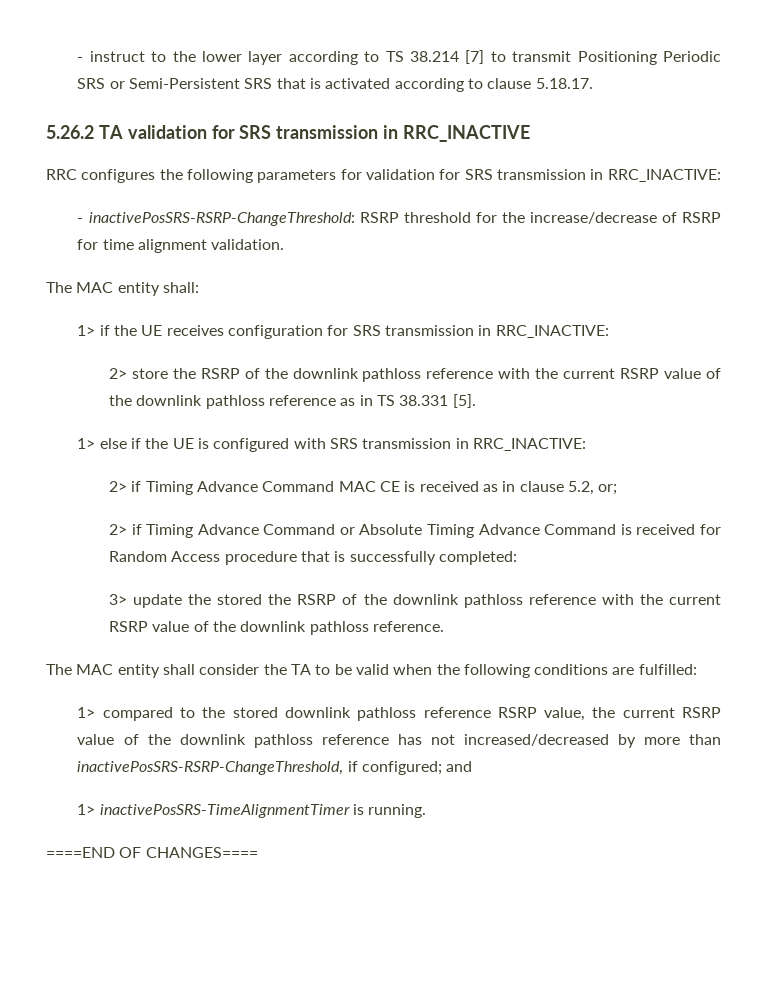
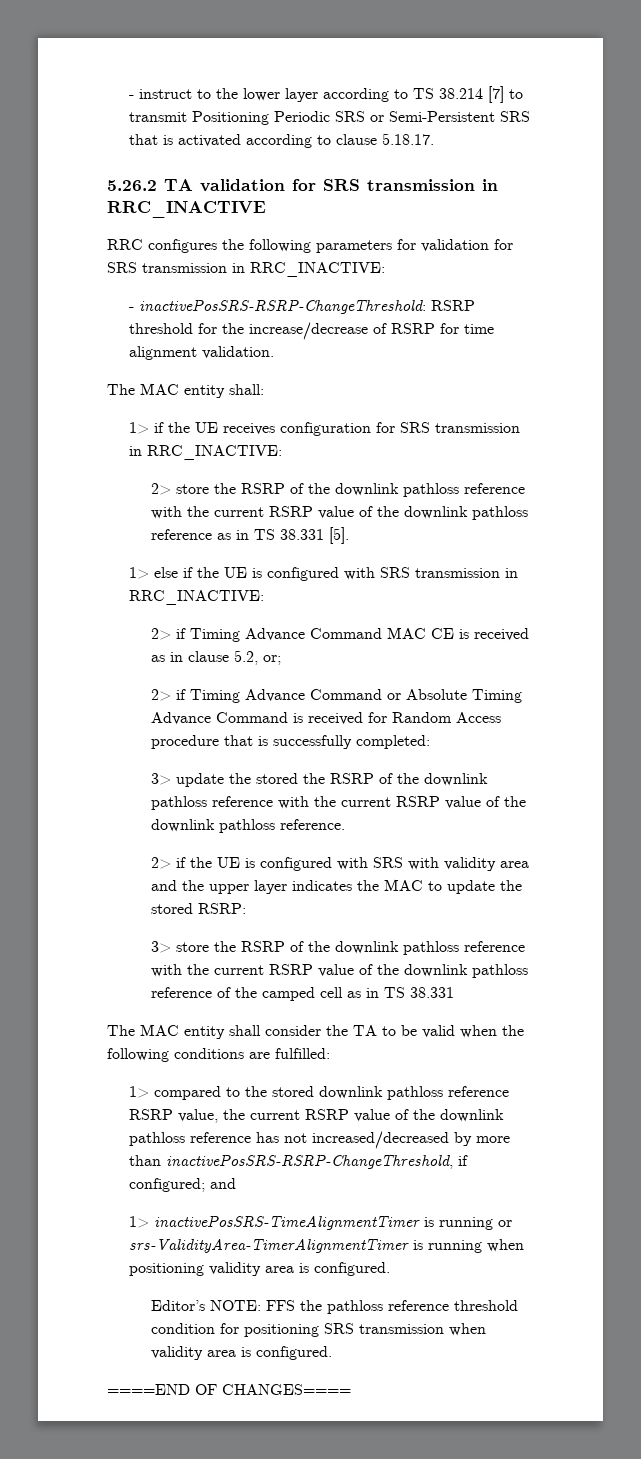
+ 2> if the UE is configured with SRS with validity area and the upper layer indicates the MAC to update the stored RSRP:
+ 3> store the RSRP of the downlink pathloss reference with the current RSRP value of the downlink pathloss reference of the camped cell as in TS 38.331
- 1> inactivePosSRS-TimeAlignmentTimer is running.
+ 1> inactivePosSRS-TimeAlignmentTimer is running or srs-ValidityArea-TimerAlignmentTimer is running when positioning validity area is configured.
+ Editor’s NOTE: FFS the pathloss reference threshold condition for positioning SRS transmission when validity area is configured.

